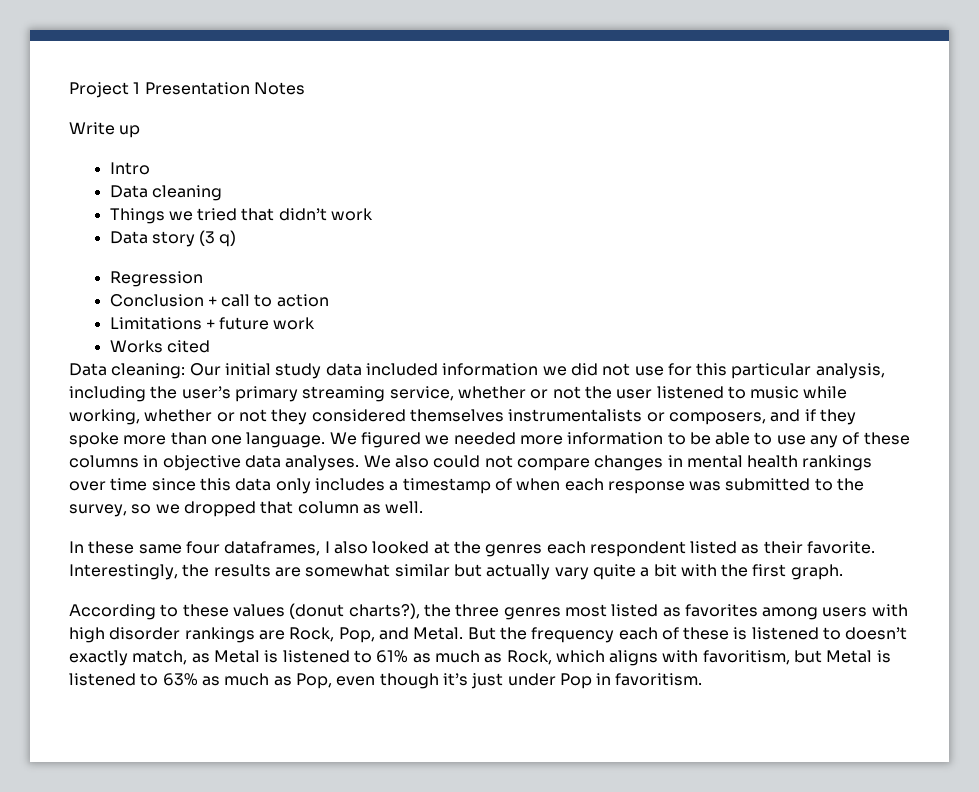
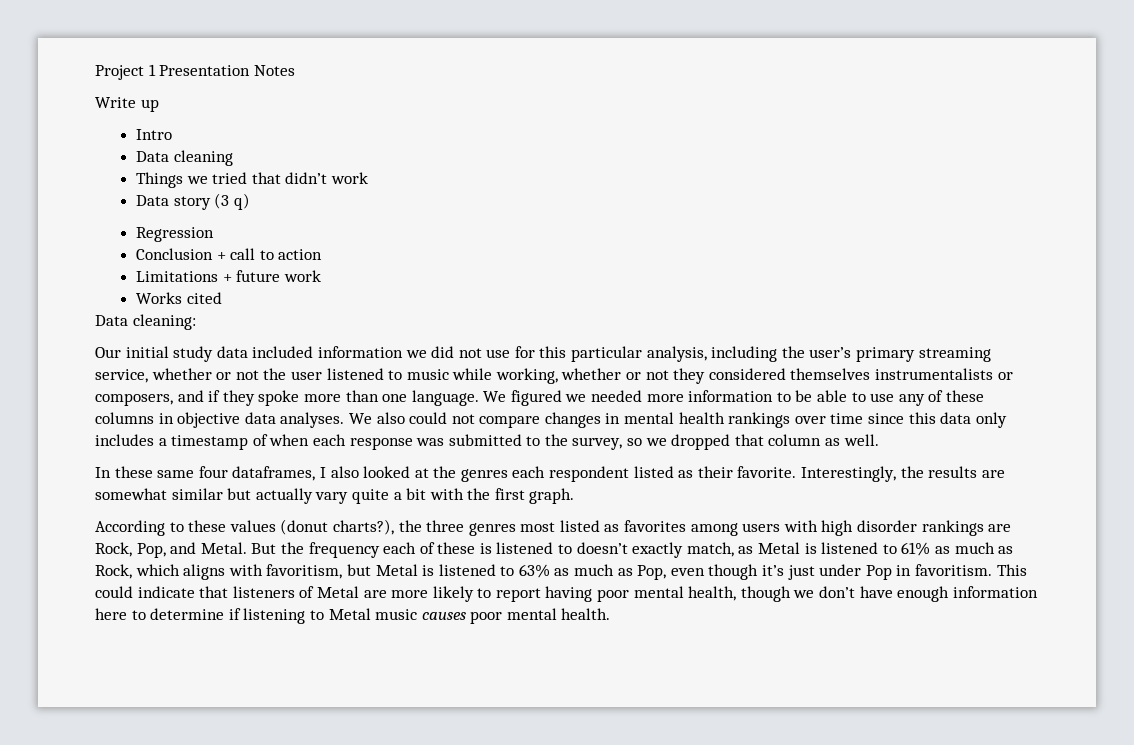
- Data cleaning: Our initial study data included information we did not use for this particular analysis, including the user’s primary streaming service, whether or not the user listened to music while working, whether or not they considered themselves instrumentalists or composers, and if they spoke more than one language.
+ Data cleaning:
+ Our initial study data included information we did not use for this particular analysis, including the user’s primary streaming service, whether or not the user listened to music while working, whether or not they considered themselves instrumentalists or composers, and if they spoke more than one language.
+ This could indicate that listeners of Metal are more likely to report having poor mental health, though we don’t have enough information here to determine if listening to Metal music causes poor mental health.

